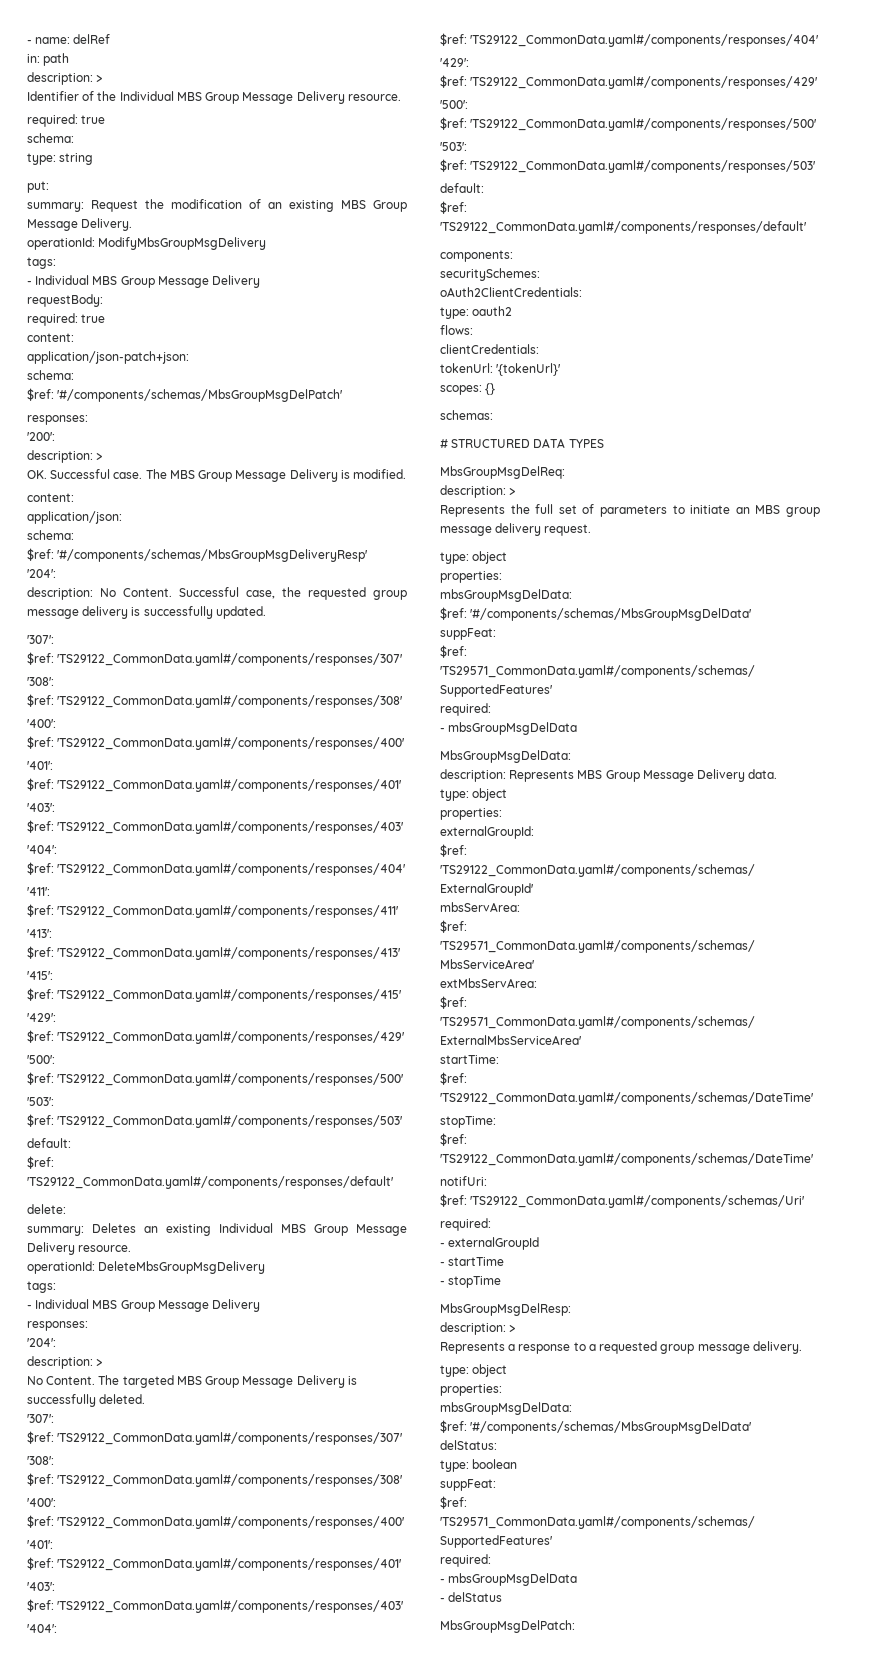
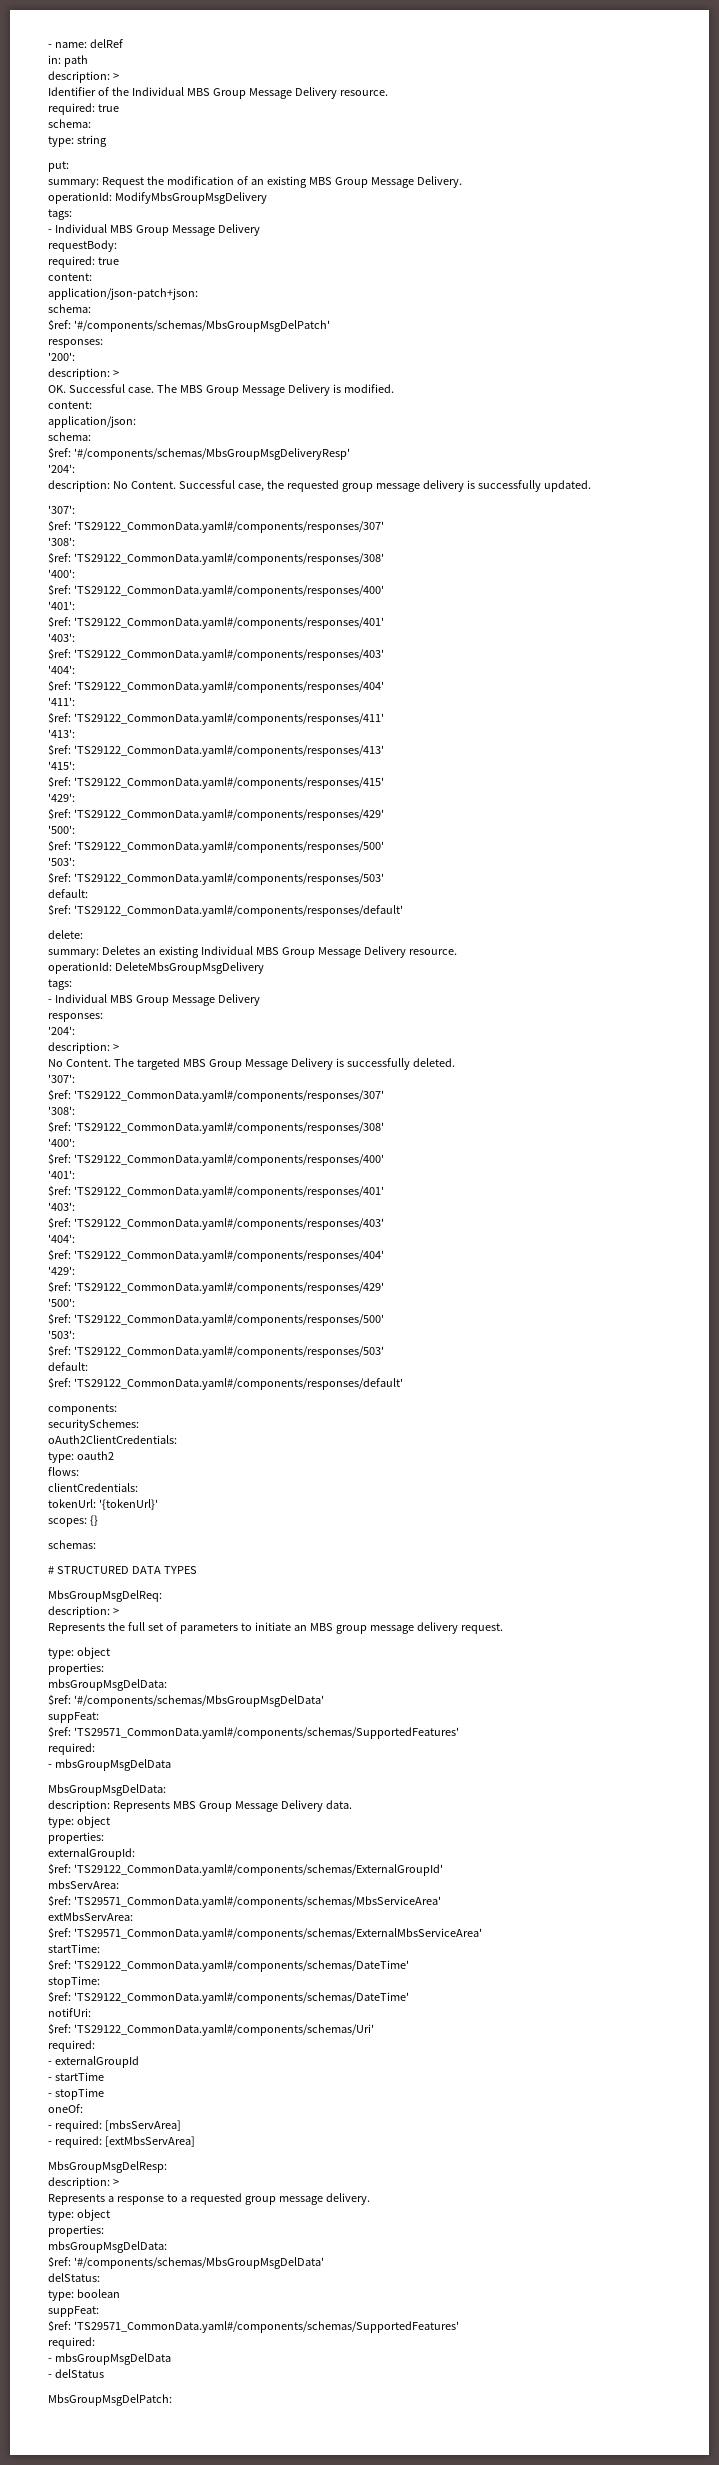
+ oneOf:
+ - required: [mbsServArea]
+ - required: [extMbsServArea]

